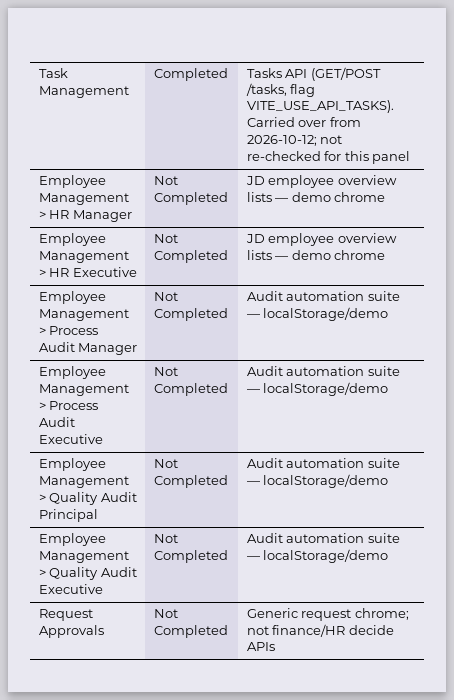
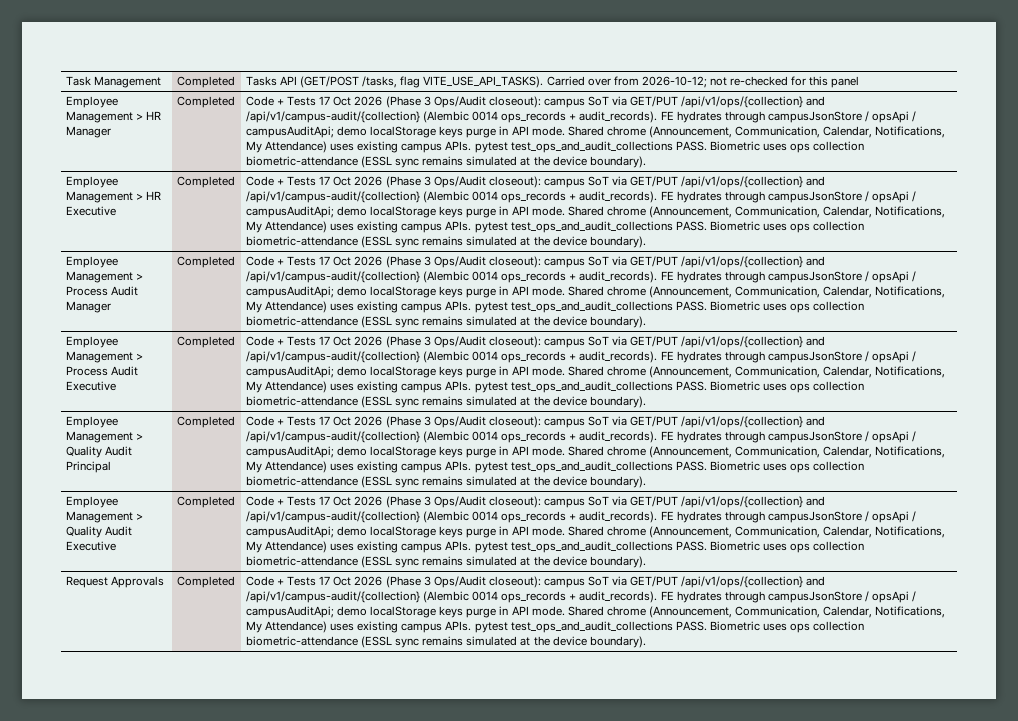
- Employee Management > HR Manager | Not Completed | JD employee overview lists — demo chrome
+ Employee Management > HR Manager | Completed | Code + Tests 17 Oct 2026 (Phase 3 Ops/Audit closeout): campus SoT via GET/PUT /api/v1/ops/{collection} and /api/v1/campus-audit/{collection} (Alembic 0014 ops_records + audit_records). FE hydrates through campusJsonStore / opsApi / campusAuditApi; demo localStorage keys purge in API mode. Shared chrome (Announcement, Communication, Calendar, Notifications, My Attendance) uses existing campus APIs. pytest test_ops_and_audit_collections PASS. Biometric uses ops collection biometric-attendance (ESSL sync remains simulated at the device boundary).
- Employee Management > HR Executive | Not Completed | JD employee overview lists — demo chrome
+ Employee Management > HR Executive | Completed | Code + Tests 17 Oct 2026 (Phase 3 Ops/Audit closeout): campus SoT via GET/PUT /api/v1/ops/{collection} and /api/v1/campus-audit/{collection} (Alembic 0014 ops_records + audit_records). FE hydrates through campusJsonStore / opsApi / campusAuditApi; demo localStorage keys purge in API mode. Shared chrome (Announcement, Communication, Calendar, Notifications, My Attendance) uses existing campus APIs. pytest test_ops_and_audit_collections PASS. Biometric uses ops collection biometric-attendance (ESSL sync remains simulated at the device boundary).
- Employee Management > Process Audit Manager | Not Completed | Audit automation suite — localStorage/demo
+ Employee Management > Process Audit Manager | Completed | Code + Tests 17 Oct 2026 (Phase 3 Ops/Audit closeout): campus SoT via GET/PUT /api/v1/ops/{collection} and /api/v1/campus-audit/{collection} (Alembic 0014 ops_records + audit_records). FE hydrates through campusJsonStore / opsApi / campusAuditApi; demo localStorage keys purge in API mode. Shared chrome (Announcement, Communication, Calendar, Notifications, My Attendance) uses existing campus APIs. pytest test_ops_and_audit_collections PASS. Biometric uses ops collection biometric-attendance (ESSL sync remains simulated at the device boundary).
- Employee Management > Process Audit Executive | Not Completed | Audit automation suite — localStorage/demo
+ Employee Management > Process Audit Executive | Completed | Code + Tests 17 Oct 2026 (Phase 3 Ops/Audit closeout): campus SoT via GET/PUT /api/v1/ops/{collection} and /api/v1/campus-audit/{collection} (Alembic 0014 ops_records + audit_records). FE hydrates through campusJsonStore / opsApi / campusAuditApi; demo localStorage keys purge in API mode. Shared chrome (Announcement, Communication, Calendar, Notifications, My Attendance) uses existing campus APIs. pytest test_ops_and_audit_collections PASS. Biometric uses ops collection biometric-attendance (ESSL sync remains simulated at the device boundary).
- Employee Management > Quality Audit Principal | Not Completed | Audit automation suite — localStorage/demo
+ Employee Management > Quality Audit Principal | Completed | Code + Tests 17 Oct 2026 (Phase 3 Ops/Audit closeout): campus SoT via GET/PUT /api/v1/ops/{collection} and /api/v1/campus-audit/{collection} (Alembic 0014 ops_records + audit_records). FE hydrates through campusJsonStore / opsApi / campusAuditApi; demo localStorage keys purge in API mode. Shared chrome (Announcement, Communication, Calendar, Notifications, My Attendance) uses existing campus APIs. pytest test_ops_and_audit_collections PASS. Biometric uses ops collection biometric-attendance (ESSL sync remains simulated at the device boundary).
- Employee Management > Quality Audit Executive | Not Completed | Audit automation suite — localStorage/demo
+ Employee Management > Quality Audit Executive | Completed | Code + Tests 17 Oct 2026 (Phase 3 Ops/Audit closeout): campus SoT via GET/PUT /api/v1/ops/{collection} and /api/v1/campus-audit/{collection} (Alembic 0014 ops_records + audit_records). FE hydrates through campusJsonStore / opsApi / campusAuditApi; demo localStorage keys purge in API mode. Shared chrome (Announcement, Communication, Calendar, Notifications, My Attendance) uses existing campus APIs. pytest test_ops_and_audit_collections PASS. Biometric uses ops collection biometric-attendance (ESSL sync remains simulated at the device boundary).
- Request Approvals | Not Completed | Generic request chrome; not finance/HR decide APIs
+ Request Approvals | Completed | Code + Tests 17 Oct 2026 (Phase 3 Ops/Audit closeout): campus SoT via GET/PUT /api/v1/ops/{collection} and /api/v1/campus-audit/{collection} (Alembic 0014 ops_records + audit_records). FE hydrates through campusJsonStore / opsApi / campusAuditApi; demo localStorage keys purge in API mode. Shared chrome (Announcement, Communication, Calendar, Notifications, My Attendance) uses existing campus APIs. pytest test_ops_and_audit_collections PASS. Biometric uses ops collection biometric-attendance (ESSL sync remains simulated at the device boundary).

